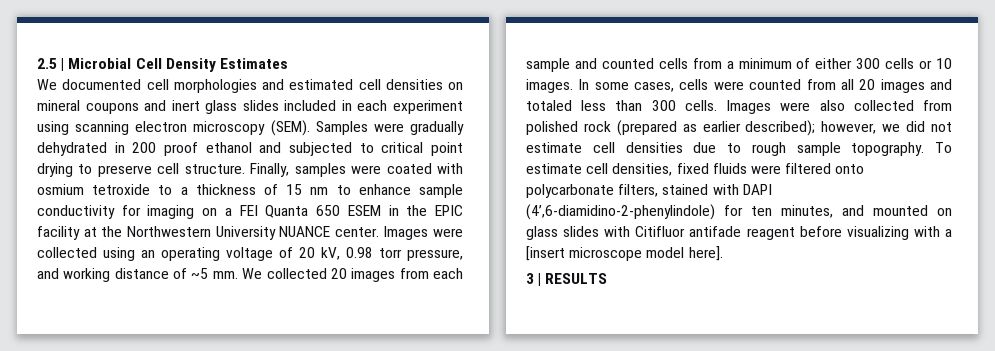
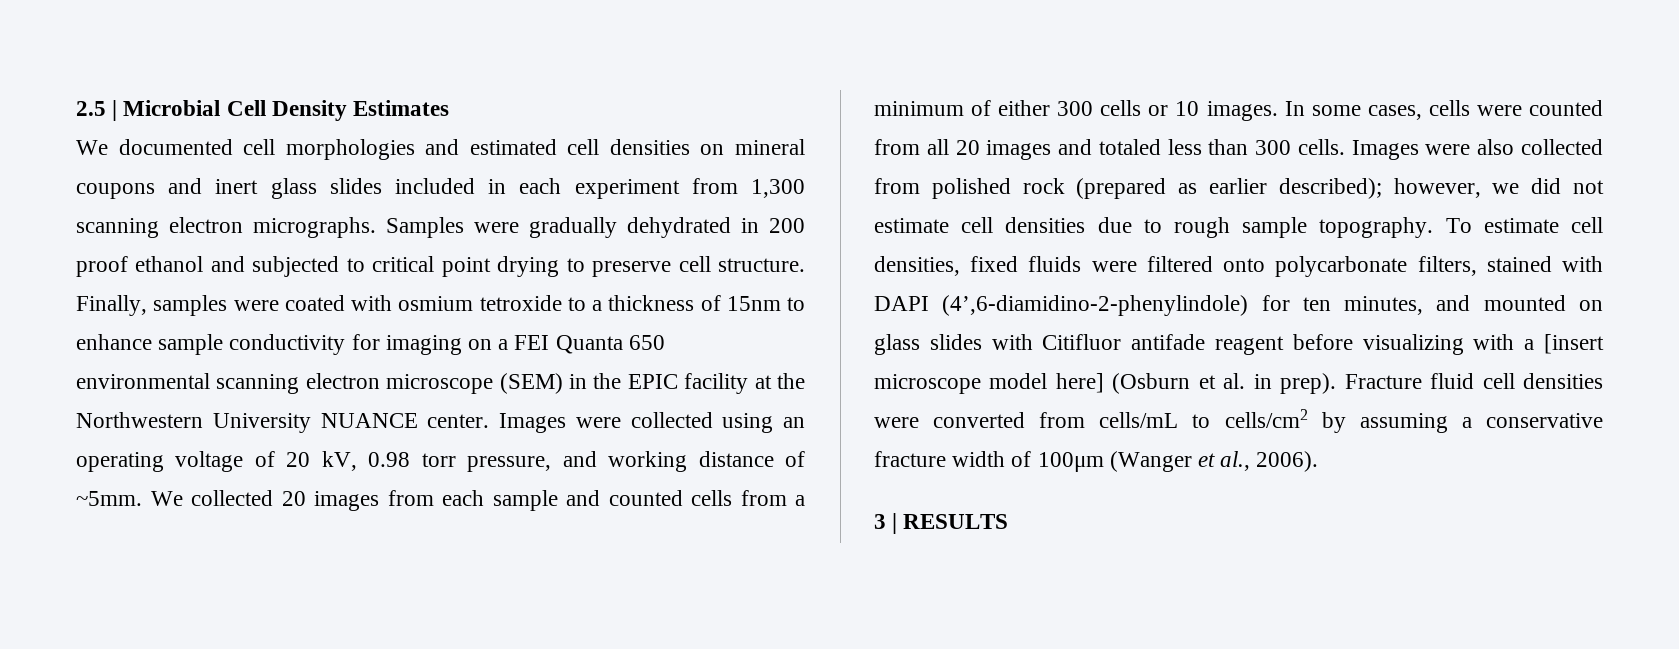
- We documented cell morphologies and estimated cell densities on mineral coupons and inert glass slides included in each experiment using scanning electron microscopy (SEM).
+ We documented cell morphologies and estimated cell densities on mineral coupons and inert glass slides included in each experiment from 1,300 scanning electron micrographs.
- Finally, samples were coated with osmium tetroxide to a thickness of 15 nm to enhance sample conductivity for imaging on a FEI Quanta 650 ESEM in the EPIC facility at the Northwestern University NUANCE center.
+ Finally, samples were coated with osmium tetroxide to a thickness of 15nm to enhance sample conductivity for imaging on a FEI Quanta 650 environmental scanning electron microscope (SEM) in the EPIC facility at the Northwestern University NUANCE center.
- Images were collected using an operating voltage of 20 kV, 0.98 torr pressure, and working distance of ~5 mm.
+ Images were collected using an operating voltage of 20 kV, 0.98 torr pressure, and working distance of ~5mm.
- To estimate cell densities, fixed fluids were filtered onto polycarbonate filters, stained with DAPI (4’,6-diamidino-2-phenylindole) for ten minutes, and mounted on glass slides with Citifluor antifade reagent before visualizing with a [insert microscope model here].
+ To estimate cell densities, fixed fluids were filtered onto polycarbonate filters, stained with DAPI (4’,6-diamidino-2-phenylindole) for ten minutes, and mounted on glass slides with Citifluor antifade reagent before visualizing with a [insert microscope model here] (Osburn et al. in prep). Fracture fluid cell densities were converted from cells/mL to cells/cm2 by assuming a conservative fracture width of 100μm (Wanger et al., 2006).

